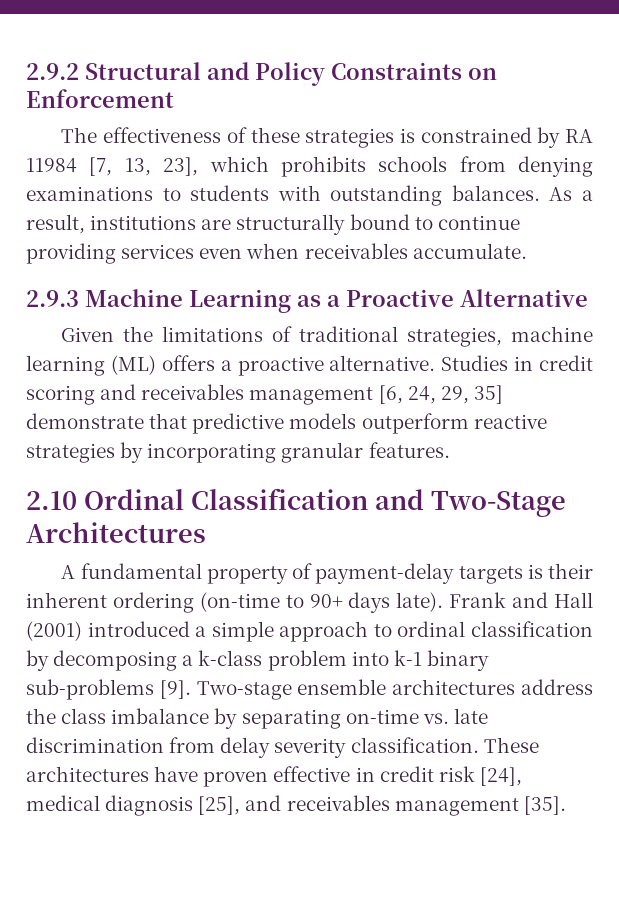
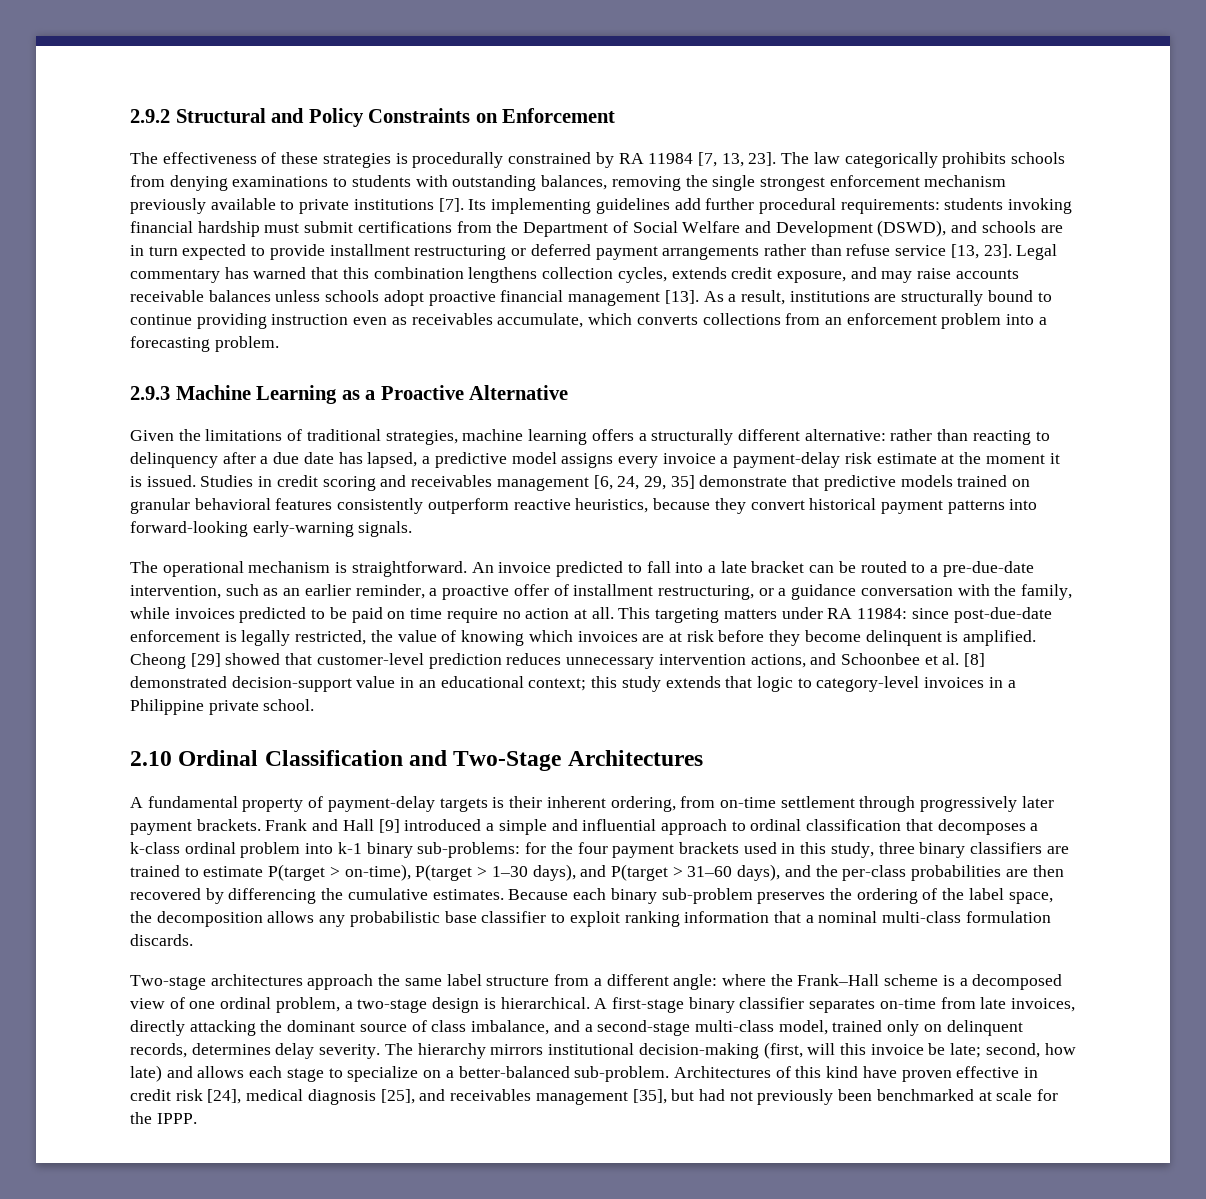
- The effectiveness of these strategies is constrained by RA 11984 [7, 13, 23], which prohibits schools from denying examinations to students with outstanding balances.
+ The effectiveness of these strategies is procedurally constrained by RA 11984 [7, 13, 23]. The law categorically prohibits schools from denying examinations to students with outstanding balances, removing the single strongest enforcement mechanism previously available to private institutions [7]. Its implementing guidelines add further procedural requirements: students invoking financial hardship must submit certifications from the Department of Social Welfare and Development (DSWD), and schools are in turn expected to provide installment restructuring or deferred payment arrangements rather than refuse service [13, 23]. Legal commentary has warned that this combination lengthens collection cycles, extends credit exposure, and may raise accounts receivable balances unless schools adopt proactive financial management [13].
- As a result, institutions are structurally bound to continue providing services even when receivables accumulate.
+ As a result, institutions are structurally bound to continue providing instruction even as receivables accumulate, which converts collections from an enforcement problem into a forecasting problem.
- Given the limitations of traditional strategies, machine learning (ML) offers a proactive alternative.
+ Given the limitations of traditional strategies, machine learning offers a structurally different alternative: rather than reacting to delinquency after a due date has lapsed, a predictive model assigns every invoice a payment-delay risk estimate at the moment it is issued.
- Studies in credit scoring and receivables management [6, 24, 29, 35] demonstrate that predictive models outperform reactive strategies by incorporating granular features.
+ Studies in credit scoring and receivables management [6, 24, 29, 35] demonstrate that predictive models trained on granular behavioral features consistently outperform reactive heuristics, because they convert historical payment patterns into forward-looking early-warning signals.
+ The operational mechanism is straightforward. An invoice predicted to fall into a late bracket can be routed to a pre-due-date intervention, such as an earlier reminder, a proactive offer of installment restructuring, or a guidance conversation with the family, while invoices predicted to be paid on time require no action at all. This targeting matters under RA 11984: since post-due-date enforcement is legally restricted, the value of knowing which invoices are at risk before they become delinquent is amplified. Cheong [29] showed that customer-level prediction reduces unnecessary intervention actions, and Schoonbee et al. [8] demonstrated decision-support value in an educational context; this study extends that logic to category-level invoices in a Philippine private school.
- A fundamental property of payment-delay targets is their inherent ordering (on-time to 90+ days late).
+ A fundamental property of payment-delay targets is their inherent ordering, from on-time settlement through progressively later payment brackets.
- Frank and Hall (2001) introduced a simple approach to ordinal classification by decomposing a k-class problem into k-1 binary sub-problems [9]. Two-stage ensemble architectures address the class imbalance by separating on-time vs. late discrimination from delay severity classification. These architectures have proven effective in credit risk [24], medical diagnosis [25], and receivables management [35].
+ Frank and Hall [9] introduced a simple and influential approach to ordinal classification that decomposes a k-class ordinal problem into k-1 binary sub-problems: for the four payment brackets used in this study, three binary classifiers are trained to estimate P(target > on-time), P(target > 1–30 days), and P(target > 31–60 days), and the per-class probabilities are then recovered by differencing the cumulative estimates. Because each binary sub-problem preserves the ordering of the label space, the decomposition allows any probabilistic base classifier to exploit ranking information that a nominal multi-class formulation discards.
+ Two-stage architectures approach the same label structure from a different angle: where the Frank–Hall scheme is a decomposed view of one ordinal problem, a two-stage design is hierarchical. A first-stage binary classifier separates on-time from late invoices, directly attacking the dominant source of class imbalance, and a second-stage multi-class model, trained only on delinquent records, determines delay severity. The hierarchy mirrors institutional decision-making (first, will this invoice be late; second, how late) and allows each stage to specialize on a better-balanced sub-problem. Architectures of this kind have proven effective in credit risk [24], medical diagnosis [25], and receivables management [35], but had not previously been benchmarked at scale for the IPPP.

